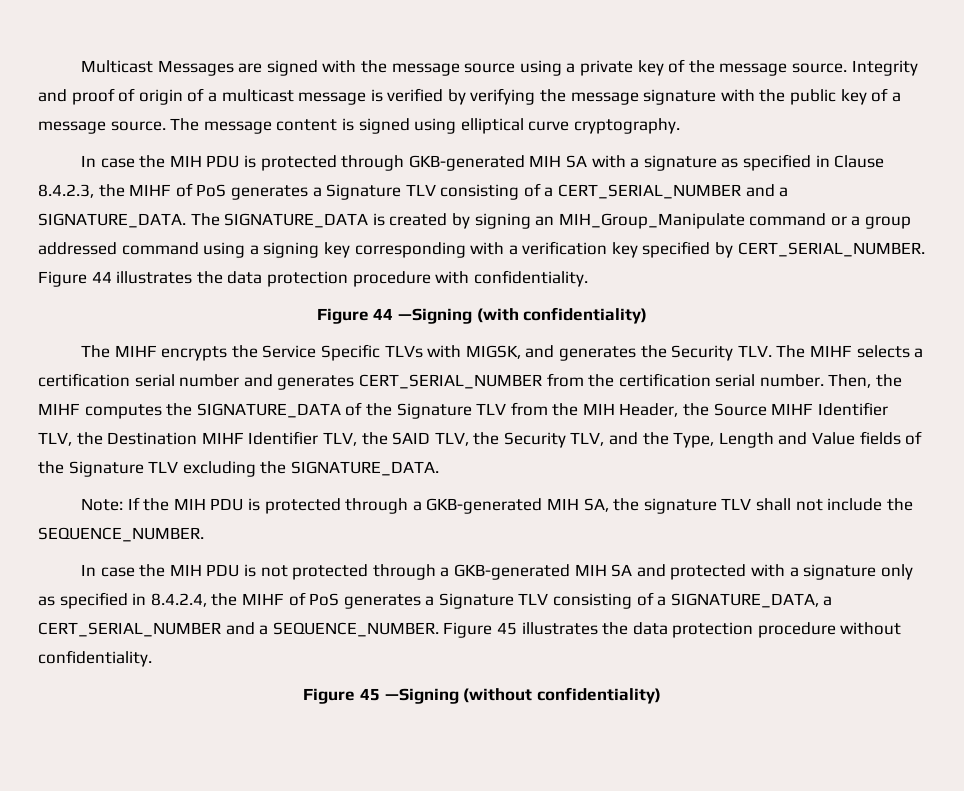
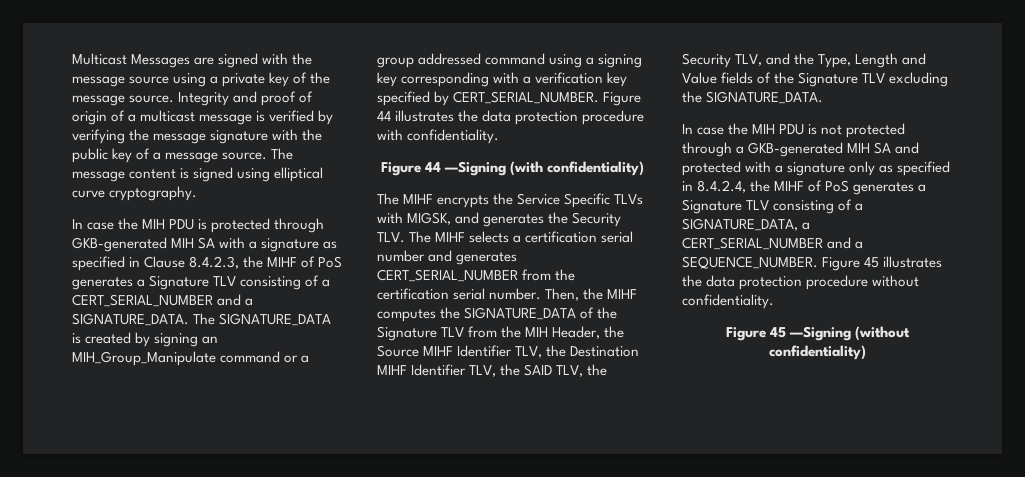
- Note: If the MIH PDU is protected through a GKB-generated MIH SA, the signature TLV shall not include the SEQUENCE_NUMBER.

